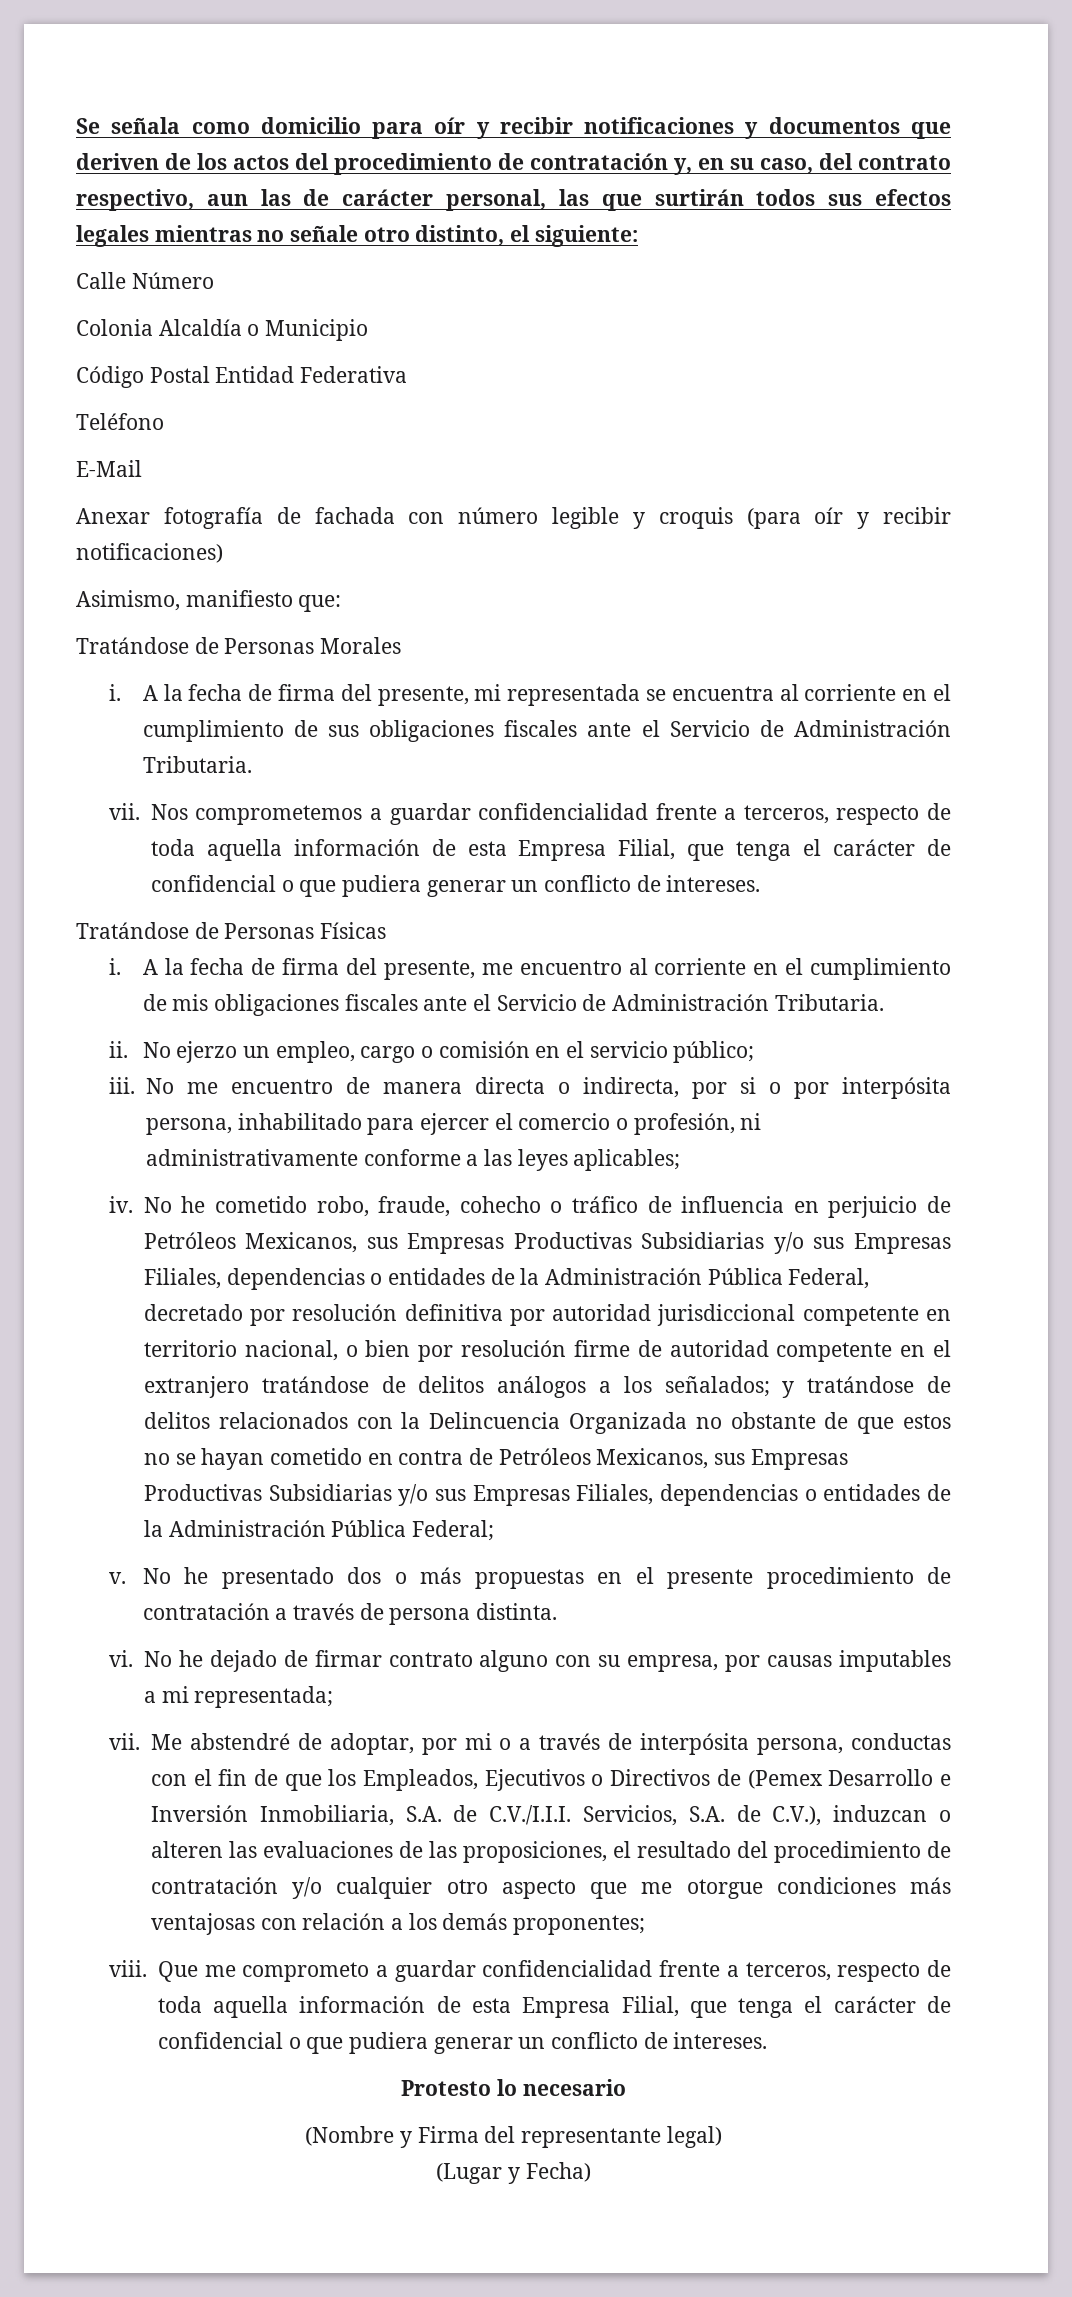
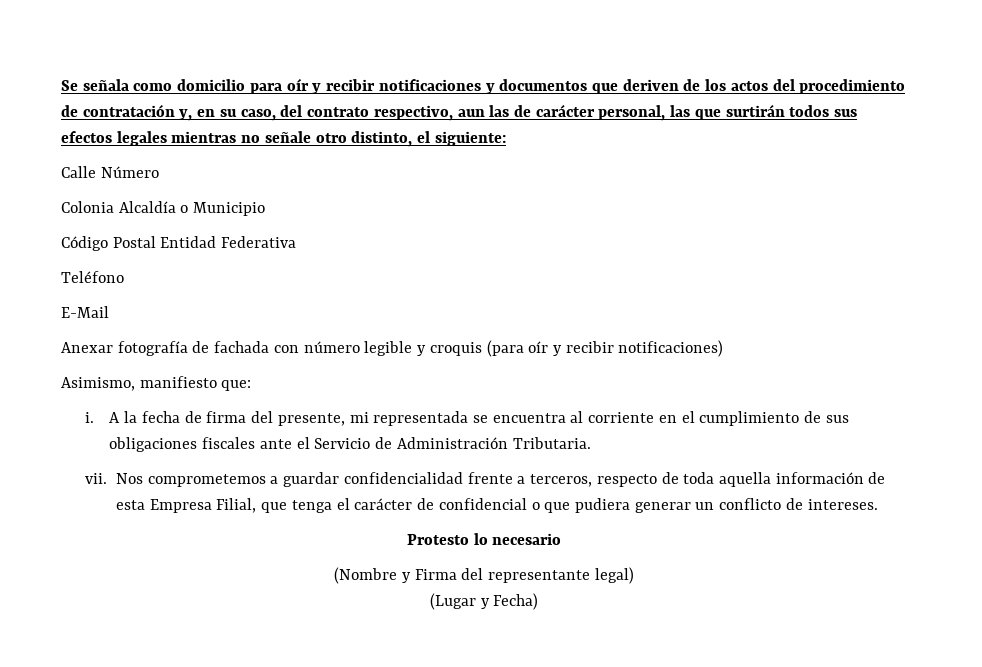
- Tratándose de Personas Morales
- Tratándose de Personas Físicas
- i. A la fecha de firma del presente, me encuentro al corriente en el cumplimiento de mis obligaciones fiscales ante el Servicio de Administración Tributaria.
- ii. No ejerzo un empleo, cargo o comisión en el servicio público;
- iii. No me encuentro de manera directa o indirecta, por si o por interpósita persona, inhabilitado para ejercer el comercio o profesión, ni administrativamente conforme a las leyes aplicables;
- iv. No he cometido robo, fraude, cohecho o tráfico de influencia en perjuicio de Petróleos Mexicanos, sus Empresas Productivas Subsidiarias y/o sus Empresas Filiales, dependencias o entidades de la Administración Pública Federal, decretado por resolución definitiva por autoridad jurisdiccional competente en territorio nacional, o bien por resolución firme de autoridad competente en el extranjero tratándose de delitos análogos a los señalados; y tratándose de delitos relacionados con la Delincuencia Organizada no obstante de que estos no se hayan cometido en contra de Petróleos Mexicanos, sus Empresas Productivas Subsidiarias y/o sus Empresas Filiales, dependencias o entidades de la Administración Pública Federal;
- v. No he presentado dos o más propuestas en el presente procedimiento de contratación a través de persona distinta.
- vi. No he dejado de firmar contrato alguno con su empresa, por causas imputables a mi representada;
- vii. Me abstendré de adoptar, por mi o a través de interpósita persona, conductas con el fin de que los Empleados, Ejecutivos o Directivos de (Pemex Desarrollo e Inversión Inmobiliaria, S.A. de C.V./I.I.I. Servicios, S.A. de C.V.), induzcan o alteren las evaluaciones de las proposiciones, el resultado del procedimiento de contratación y/o cualquier otro aspecto que me otorgue condiciones más ventajosas con relación a los demás proponentes;
- viii. Que me comprometo a guardar confidencialidad frente a terceros, respecto de toda aquella información de esta Empresa Filial, que tenga el carácter de confidencial o que pudiera generar un conflicto de intereses.

